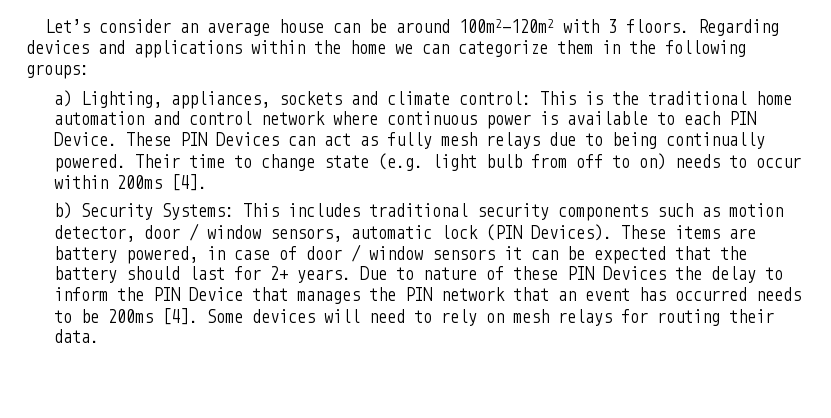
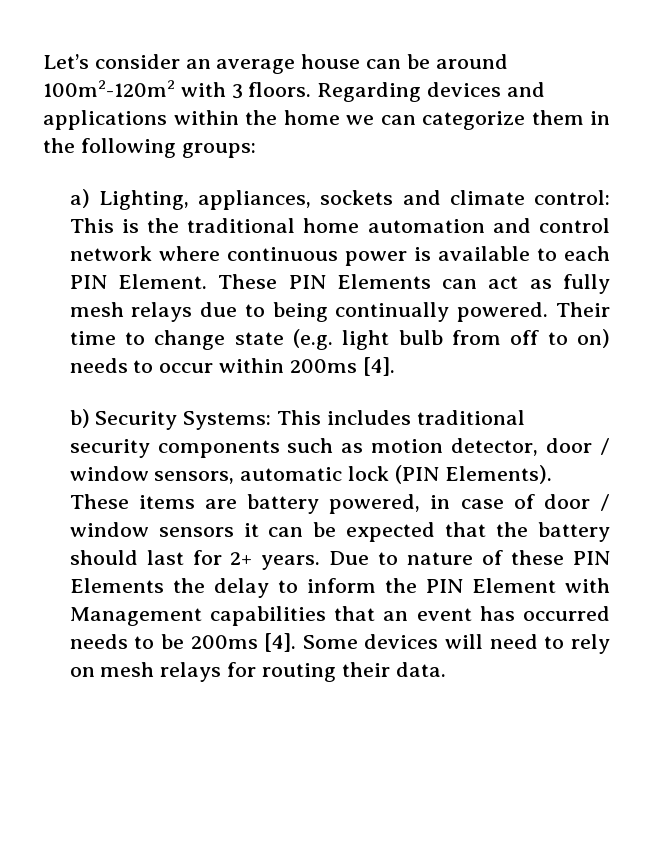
- a) Lighting, appliances, sockets and climate control: This is the traditional home automation and control network where continuous power is available to each PIN Device.
+ a) Lighting, appliances, sockets and climate control: This is the traditional home automation and control network where continuous power is available to each PIN Element.
- These PIN Devices can act as fully mesh relays due to being continually powered.
+ These PIN Elements can act as fully mesh relays due to being continually powered.
- b) Security Systems: This includes traditional security components such as motion detector, door / window sensors, automatic lock (PIN Devices).
+ b) Security Systems: This includes traditional security components such as motion detector, door / window sensors, automatic lock (PIN Elements).
- Due to nature of these PIN Devices the delay to inform the PIN Device that manages the PIN network that an event has occurred needs to be 200ms [4].
+ Due to nature of these PIN Elements the delay to inform the PIN Element with Management capabilities that an event has occurred needs to be 200ms [4].

